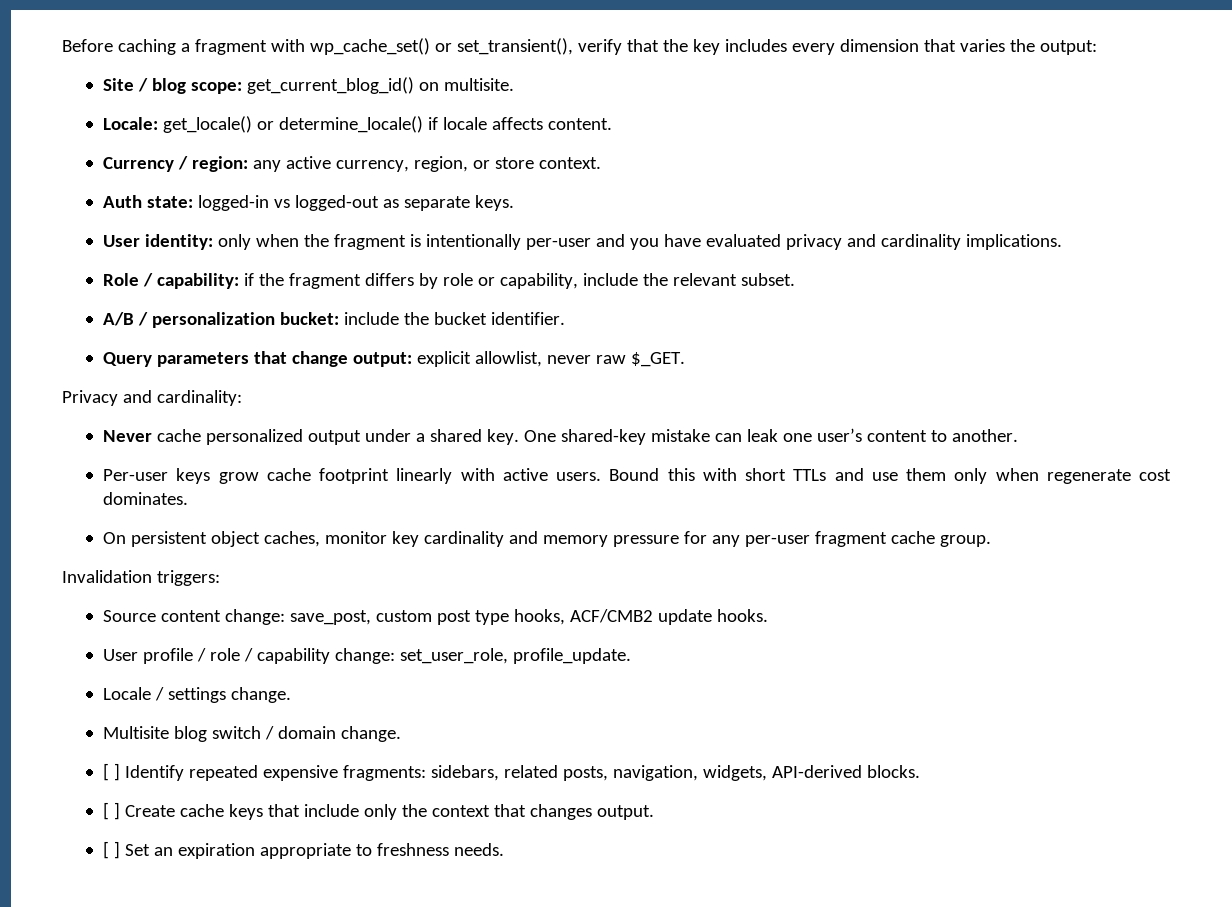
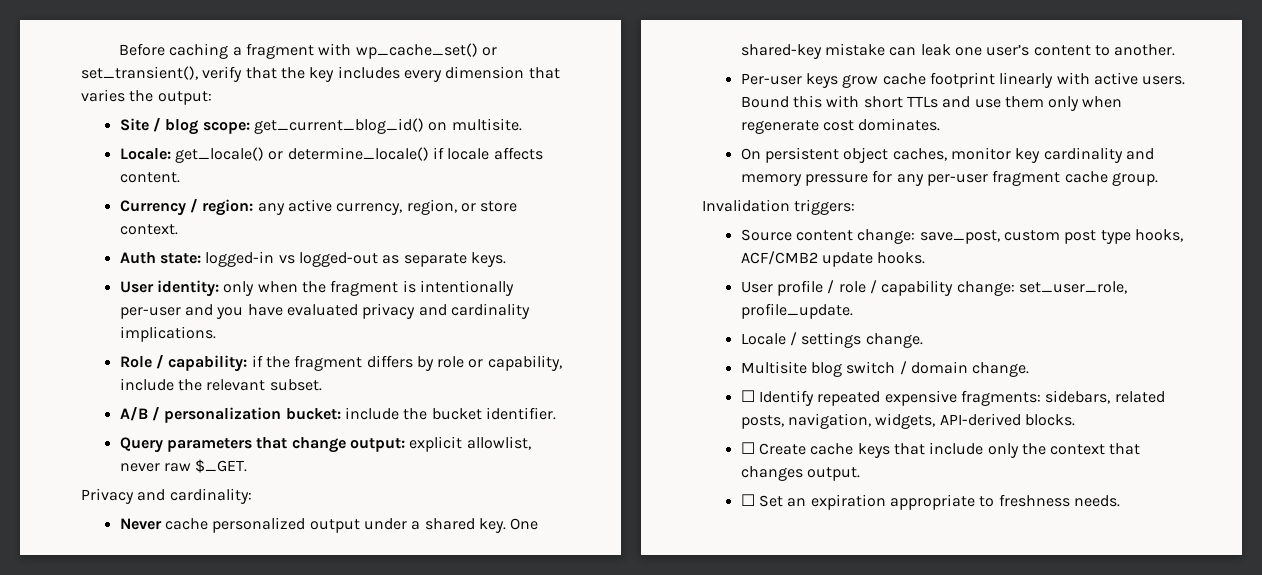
- [ ] Identify repeated expensive fragments: sidebars, related posts, navigation, widgets, API-derived blocks.
+ ☐ Identify repeated expensive fragments: sidebars, related posts, navigation, widgets, API-derived blocks.
- [ ] Create cache keys that include only the context that changes output.
+ ☐ Create cache keys that include only the context that changes output.
- [ ] Set an expiration appropriate to freshness needs.
+ ☐ Set an expiration appropriate to freshness needs.

